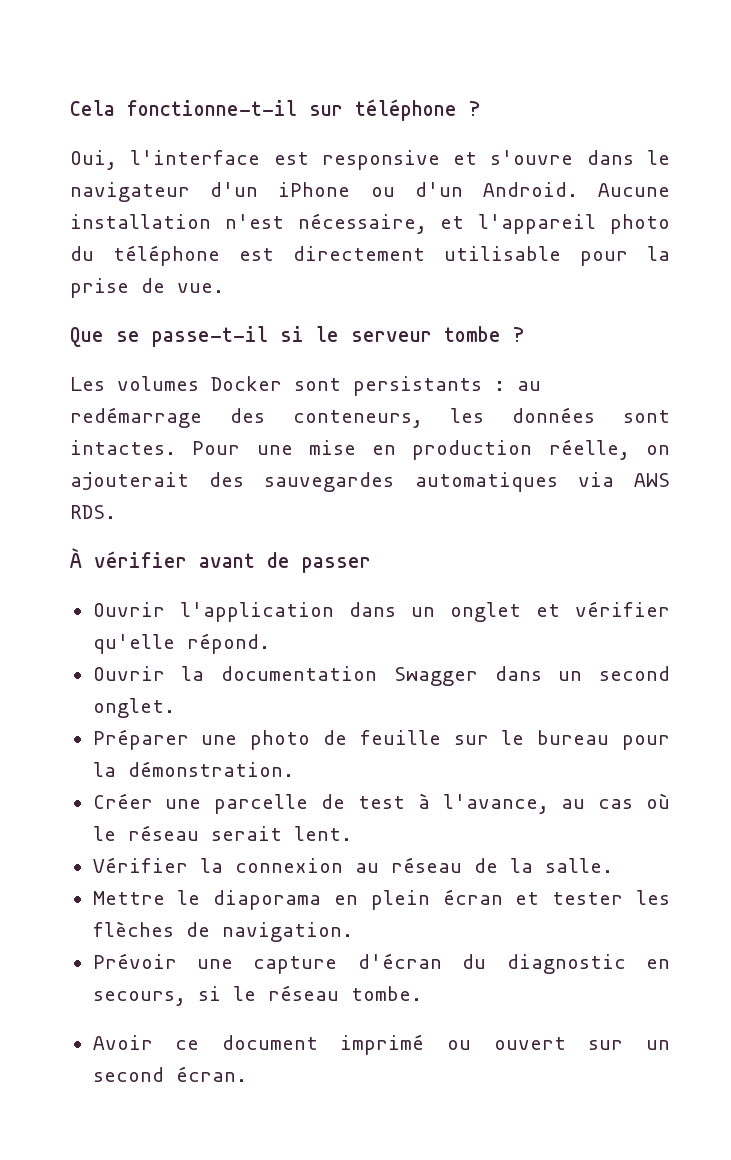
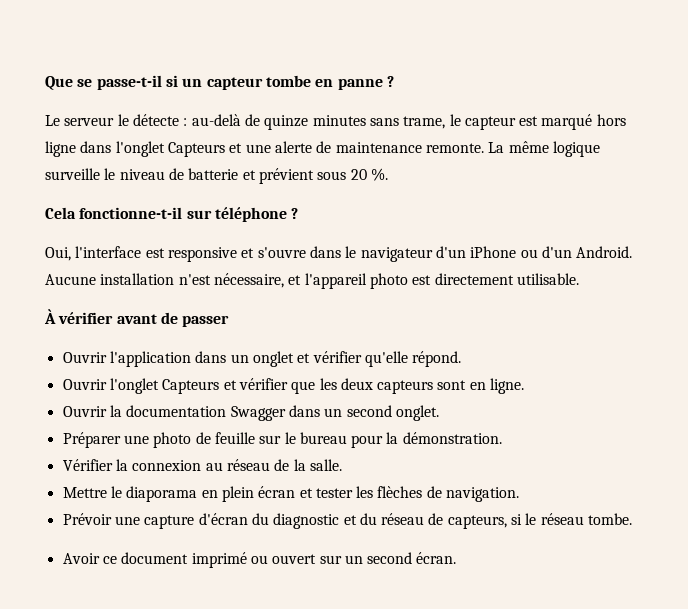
+ Que se passe-t-il si un capteur tombe en panne ?
+ Le serveur le détecte : au-delà de quinze minutes sans trame, le capteur est marqué hors ligne dans l'onglet Capteurs et une alerte de maintenance remonte. La même logique surveille le niveau de batterie et prévient sous 20 %.
- Aucune installation n'est nécessaire, et l'appareil photo du téléphone est directement utilisable pour la prise de vue.
- Que se passe-t-il si le serveur tombe ?
- Les volumes Docker sont persistants : au redémarrage des conteneurs, les données sont intactes. Pour une mise en production réelle, on ajouterait des sauvegardes automatiques via AWS RDS.
+ Aucune installation n'est nécessaire, et l'appareil photo est directement utilisable.
+ Ouvrir l'onglet Capteurs et vérifier que les deux capteurs sont en ligne.
- Créer une parcelle de test à l'avance, au cas où le réseau serait lent.
- Prévoir une capture d'écran du diagnostic en secours, si le réseau tombe.
+ Prévoir une capture d'écran du diagnostic et du réseau de capteurs, si le réseau tombe.

